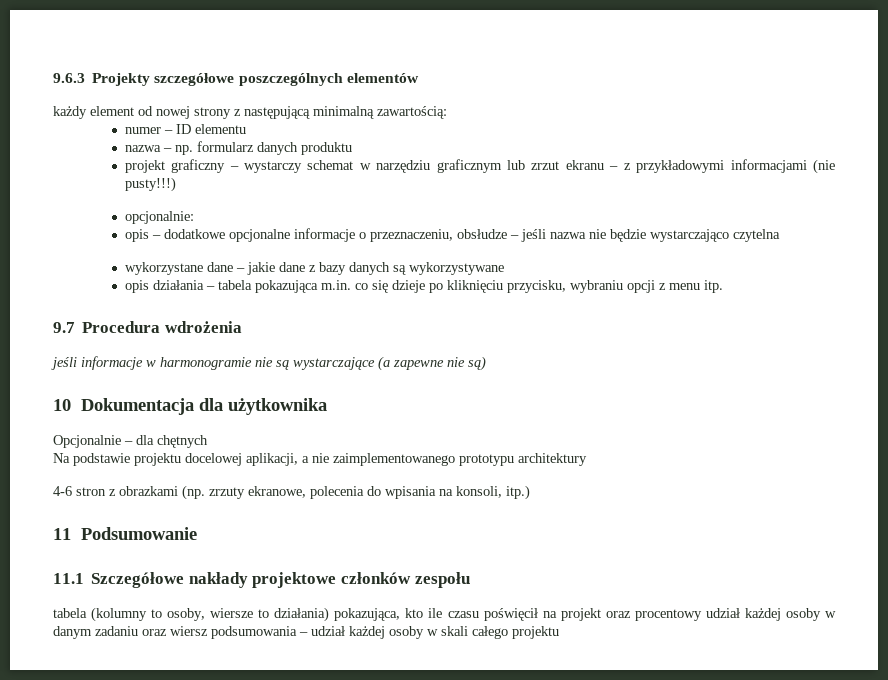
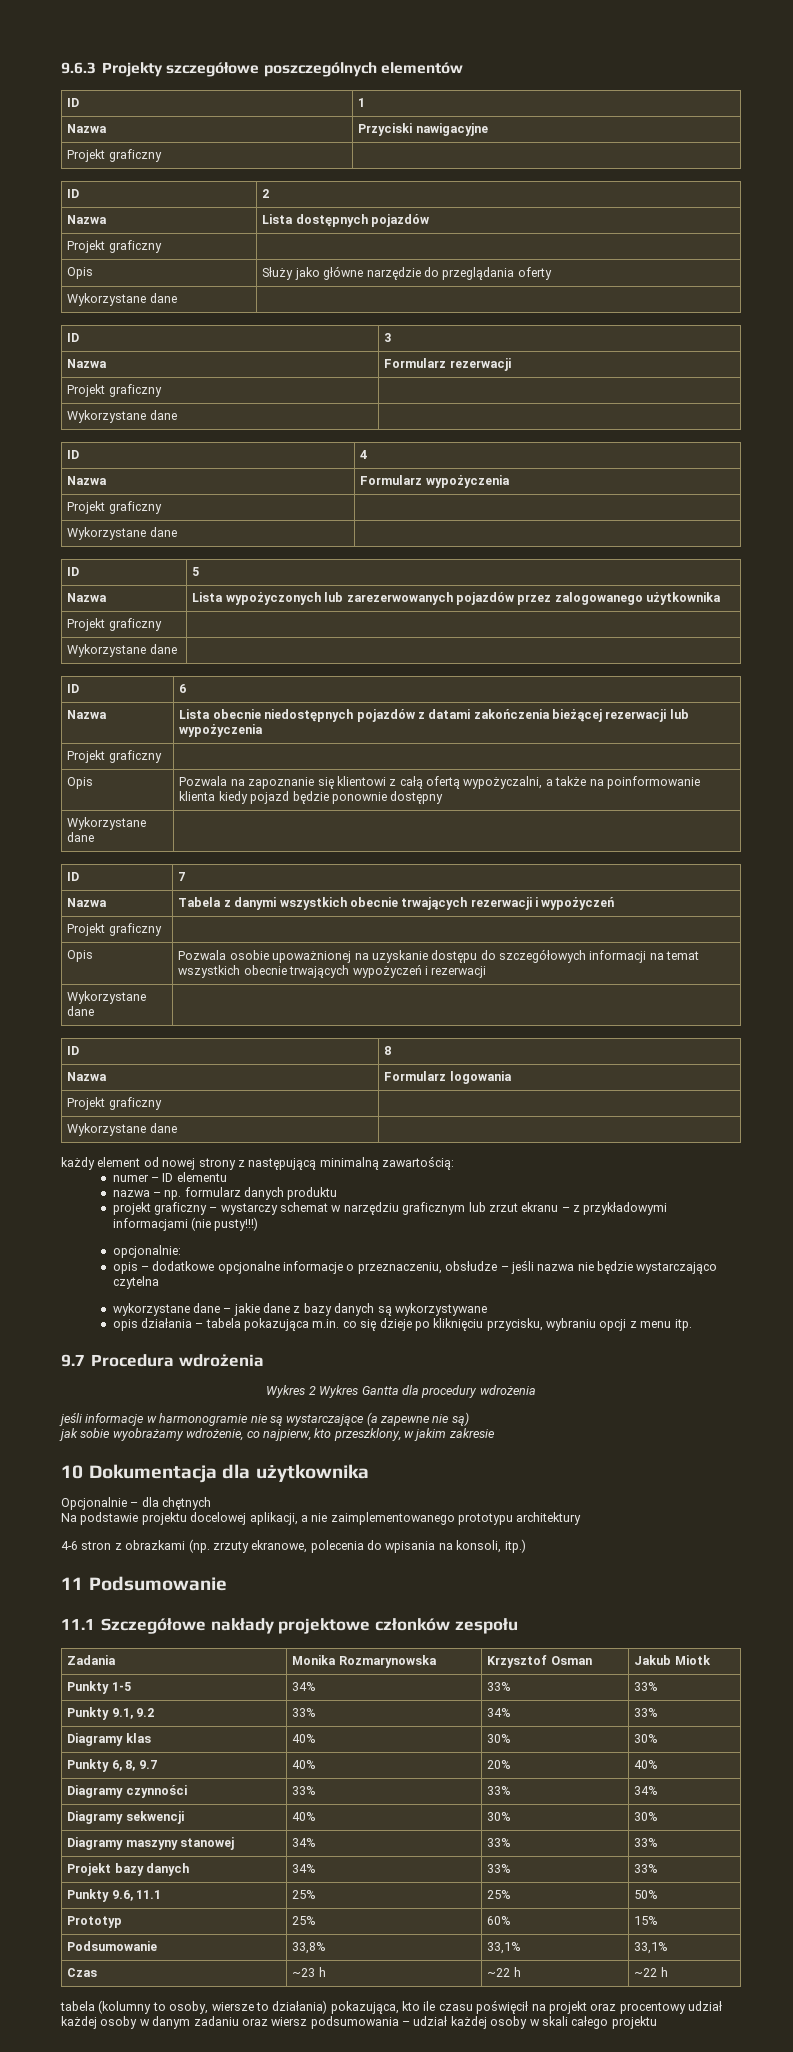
+ ID | 1
+ Nazwa | Przyciski nawigacyjne
+ Projekt graficzny |
+ ID | 2
+ Nazwa | Lista dostępnych pojazdów
+ Projekt graficzny |
+ Opis | Służy jako główne narzędzie do przeglądania oferty
+ Wykorzystane dane |
+ ID | 3
+ Nazwa | Formularz rezerwacji
+ Projekt graficzny |
+ Wykorzystane dane |
+ ID | 4
+ Nazwa | Formularz wypożyczenia
+ Projekt graficzny |
+ Wykorzystane dane |
+ ID | 5
+ Nazwa | Lista wypożyczonych lub zarezerwowanych pojazdów przez zalogowanego użytkownika
+ Projekt graficzny |
+ Wykorzystane dane |
+ ID | 6
+ Nazwa | Lista obecnie niedostępnych pojazdów z datami zakończenia bieżącej rezerwacji lub wypożyczenia
+ Projekt graficzny |
+ Opis | Pozwala na zapoznanie się klientowi z całą ofertą wypożyczalni, a także na poinformowanie klienta kiedy pojazd będzie ponownie dostępny
+ Wykorzystane dane |
+ ID | 7
+ Nazwa | Tabela z danymi wszystkich obecnie trwających rezerwacji i wypożyczeń
+ Projekt graficzny |
+ Opis | Pozwala osobie upoważnionej na uzyskanie dostępu do szczegółowych informacji na temat wszystkich obecnie trwających wypożyczeń i rezerwacji
+ Wykorzystane dane |
+ ID | 8
+ Nazwa | Formularz logowania
+ Projekt graficzny |
+ Wykorzystane dane |
+ Wykres 2 Wykres Gantta dla procedury wdrożenia
+ jak sobie wyobrażamy wdrożenie, co najpierw, kto przeszklony, w jakim zakresie
+ Zadania | Monika Rozmarynowska | Krzysztof Osman | Jakub Miotk
+ Punkty 1-5 | 34% | 33% | 33%
+ Punkty 9.1, 9.2 | 33% | 34% | 33%
+ Diagramy klas | 40% | 30% | 30%
+ Punkty 6, 8, 9.7 | 40% | 20% | 40%
+ Diagramy czynności | 33% | 33% | 34%
+ Diagramy sekwencji | 40% | 30% | 30%
+ Diagramy maszyny stanowej | 34% | 33% | 33%
+ Projekt bazy danych | 34% | 33% | 33%
+ Punkty 9.6, 11.1 | 25% | 25% | 50%
+ Prototyp | 25% | 60% | 15%
+ Podsumowanie | 33,8% | 33,1% | 33,1%
+ Czas | ~23 h | ~22 h | ~22 h

